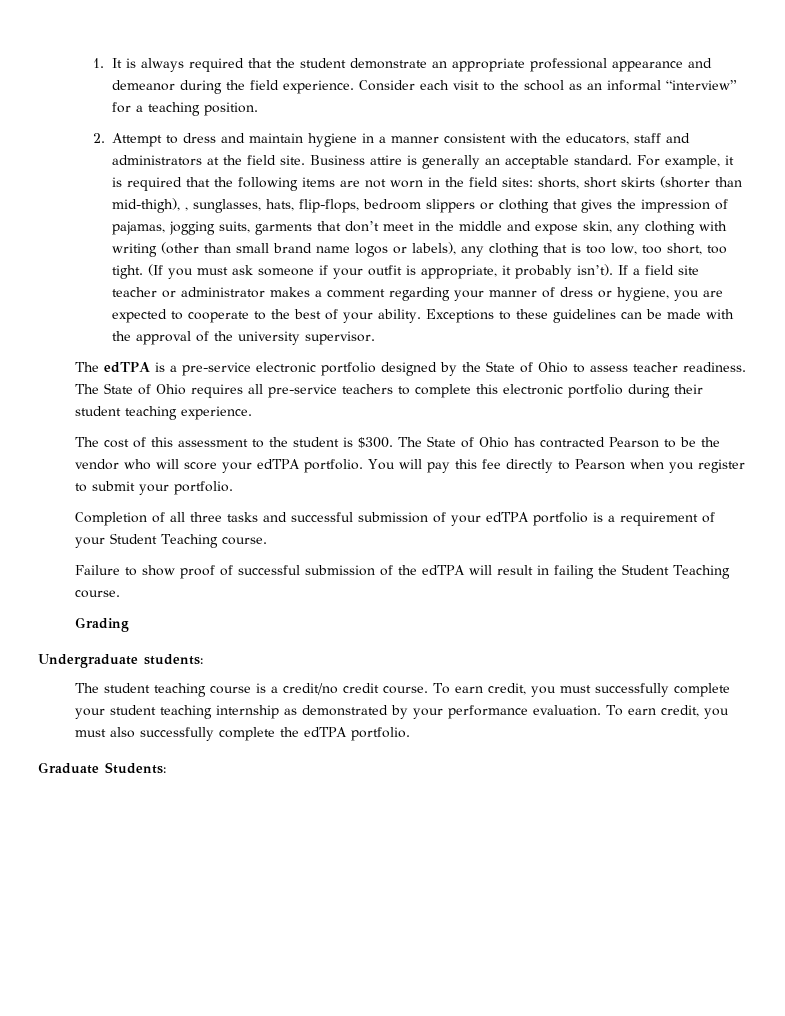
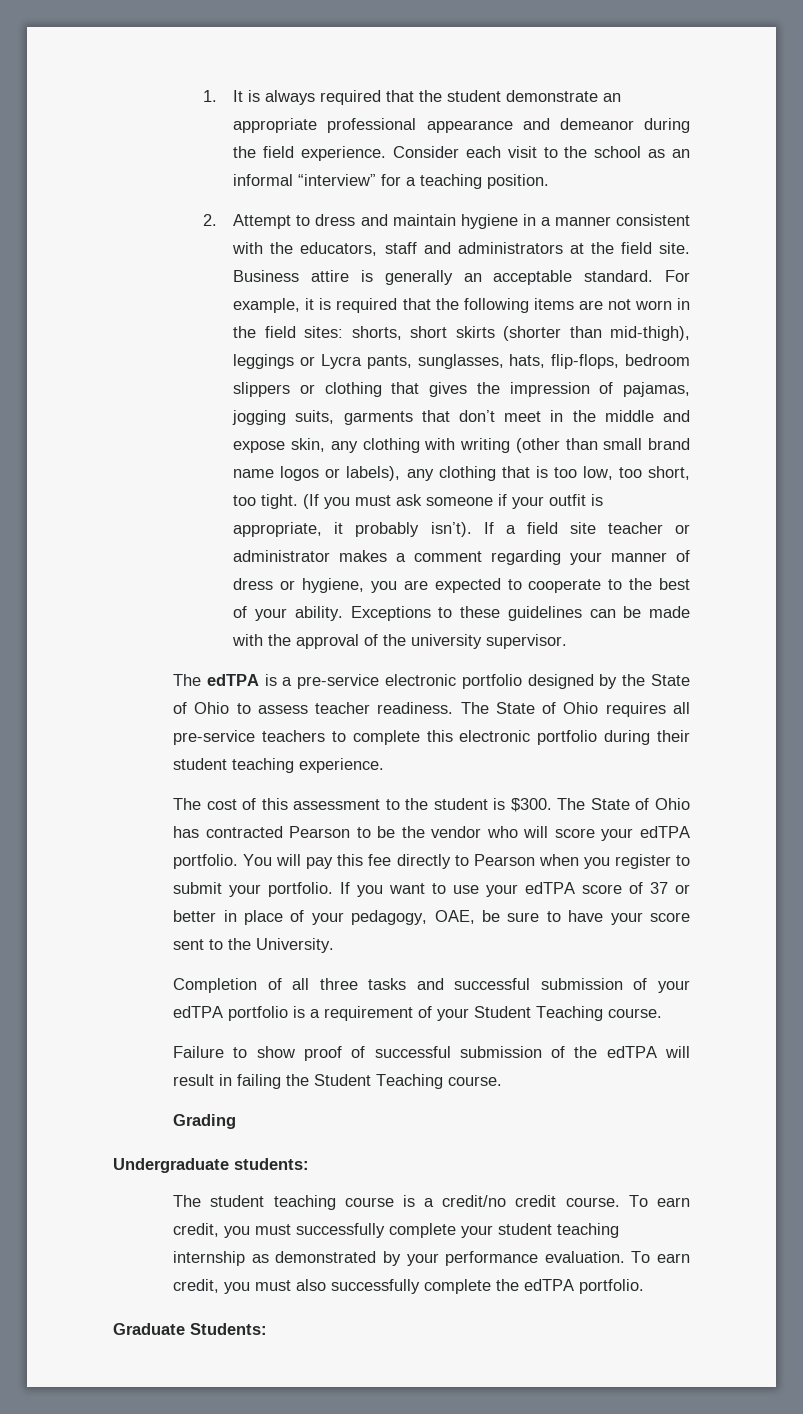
- shorts, short skirts (shorter than mid-thigh), , sunglasses, hats, flip-flops, bedroom slippers or clothing that gives the impression of pajamas, jogging suits, garments that don’t meet in the middle and expose skin, any clothing with writing (other than small brand name logos or labels), any clothing that is too low, too short, too tight.
+ shorts, short skirts (shorter than mid-thigh), leggings or Lycra pants, sunglasses, hats, flip-flops, bedroom slippers or clothing that gives the impression of pajamas, jogging suits, garments that don’t meet in the middle and expose skin, any clothing with writing (other than small brand name logos or labels), any clothing that is too low, too short, too tight.
+ If you want to use your edTPA score of 37 or better in place of your pedagogy, OAE, be sure to have your score sent to the University.

